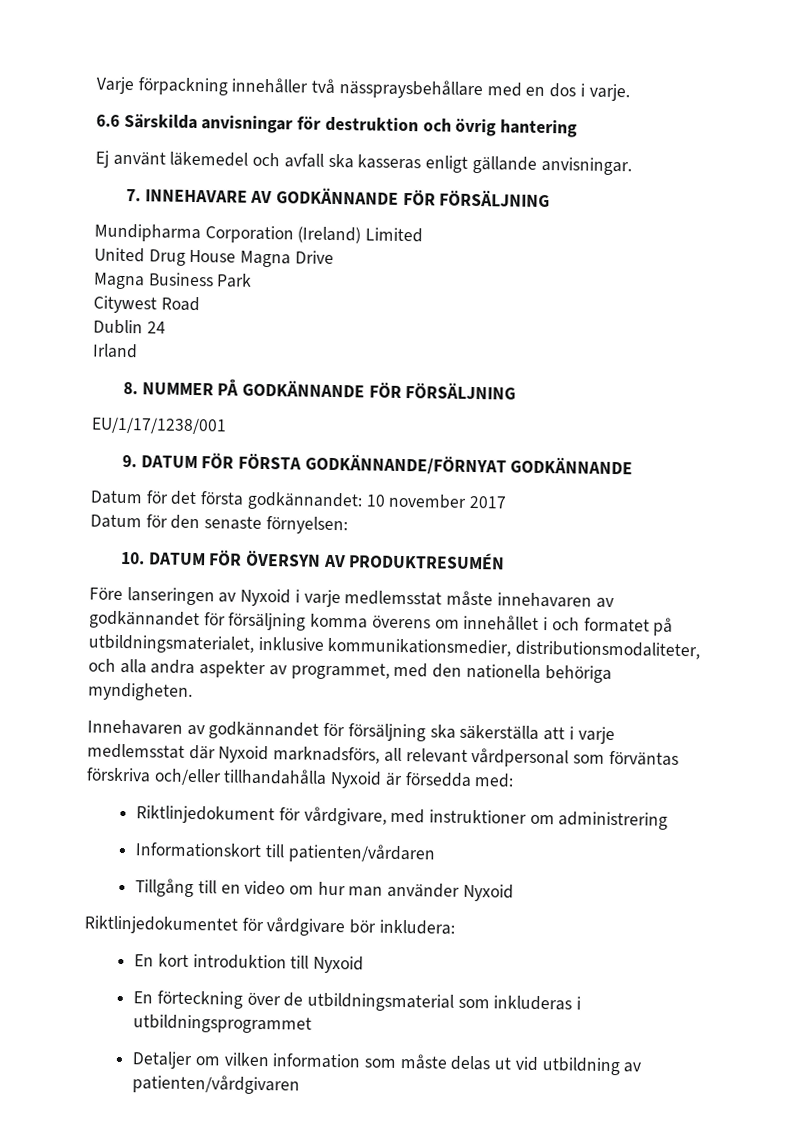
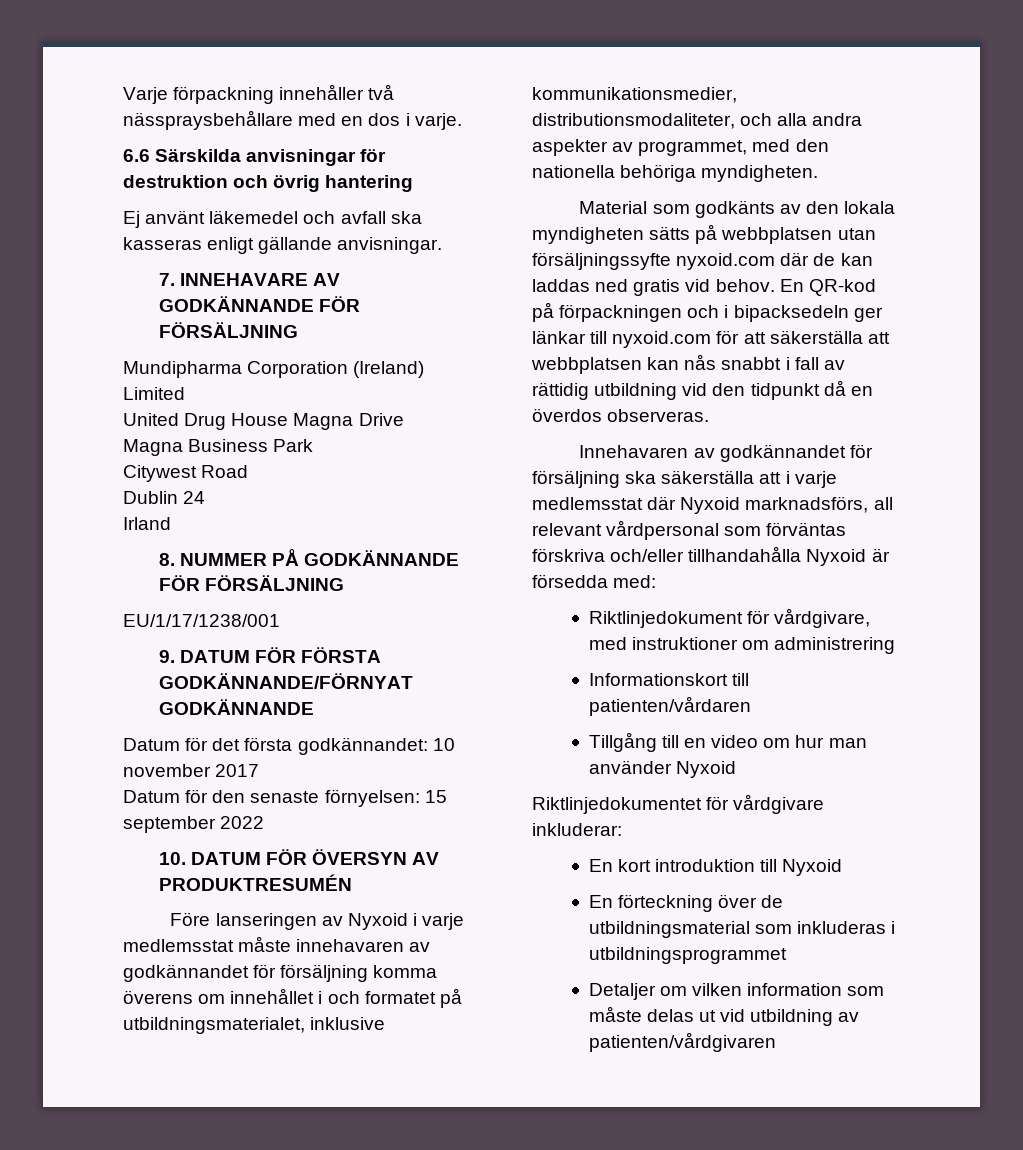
- Datum för den senaste förnyelsen:
+ Datum för den senaste förnyelsen: 15 september 2022
+ Material som godkänts av den lokala myndigheten sätts på webbplatsen utan försäljningssyfte nyxoid.com där de kan laddas ned gratis vid behov. En QR-kod på förpackningen och i bipacksedeln ger länkar till nyxoid.com för att säkerställa att webbplatsen kan nås snabbt i fall av rättidig utbildning vid den tidpunkt då en överdos observeras.
- Riktlinjedokumentet för vårdgivare bör inkludera:
+ Riktlinjedokumentet för vårdgivare inkluderar:

